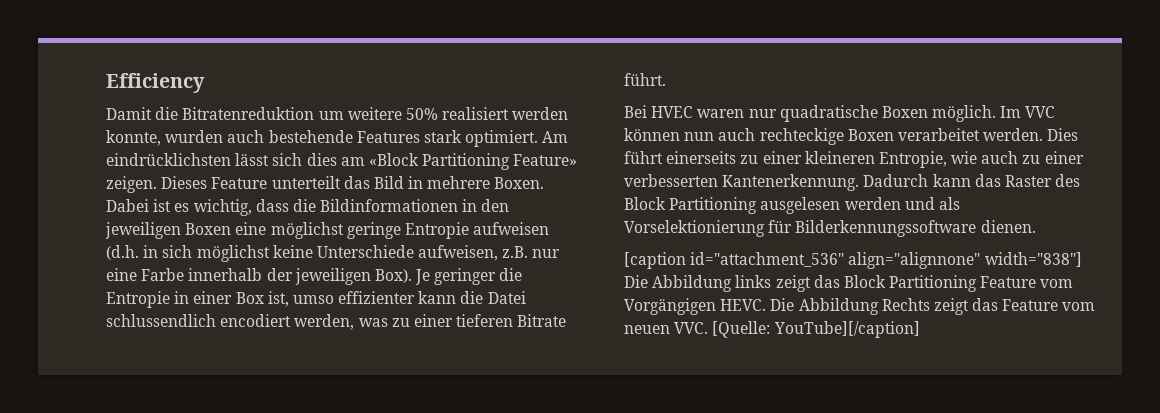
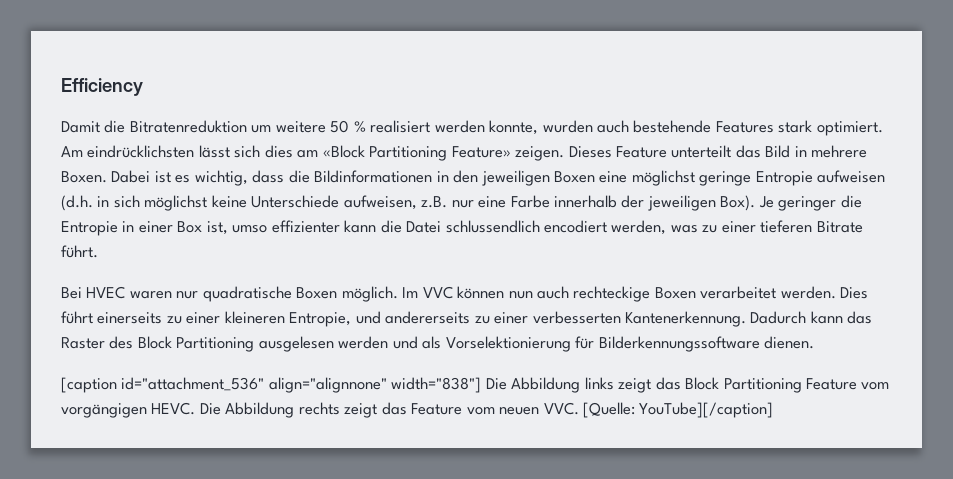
- Damit die Bitratenreduktion um weitere 50% realisiert werden konnte, wurden auch bestehende Features stark optimiert.
+ Damit die Bitratenreduktion um weitere 50 % realisiert werden konnte, wurden auch bestehende Features stark optimiert.
- Dies führt einerseits zu einer kleineren Entropie, wie auch zu einer verbesserten Kantenerkennung.
+ Dies führt einerseits zu einer kleineren Entropie, und andererseits zu einer verbesserten Kantenerkennung.
- [caption id="attachment_536" align="alignnone" width="838"] Die Abbildung links zeigt das Block Partitioning Feature vom Vorgängigen HEVC.
+ [caption id="attachment_536" align="alignnone" width="838"] Die Abbildung links zeigt das Block Partitioning Feature vom vorgängigen HEVC.
- Die Abbildung Rechts zeigt das Feature vom neuen VVC. [Quelle: YouTube][/caption]
+ Die Abbildung rechts zeigt das Feature vom neuen VVC. [Quelle: YouTube][/caption]

